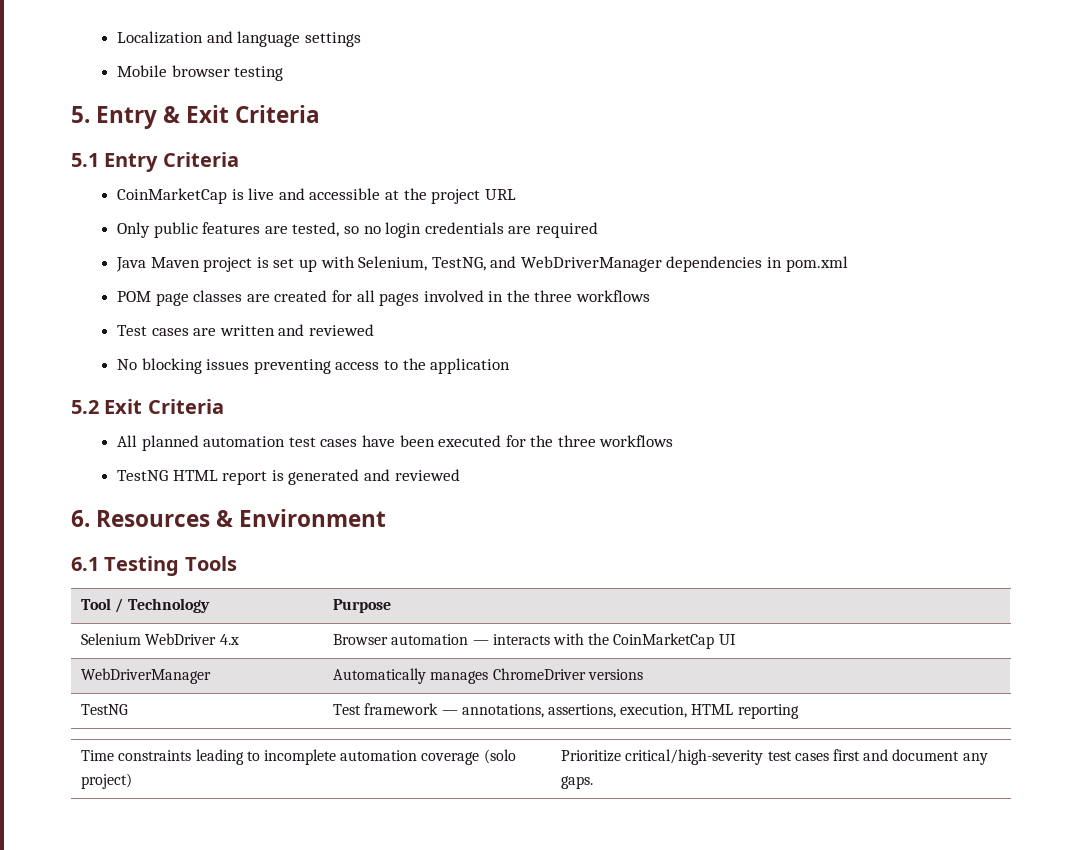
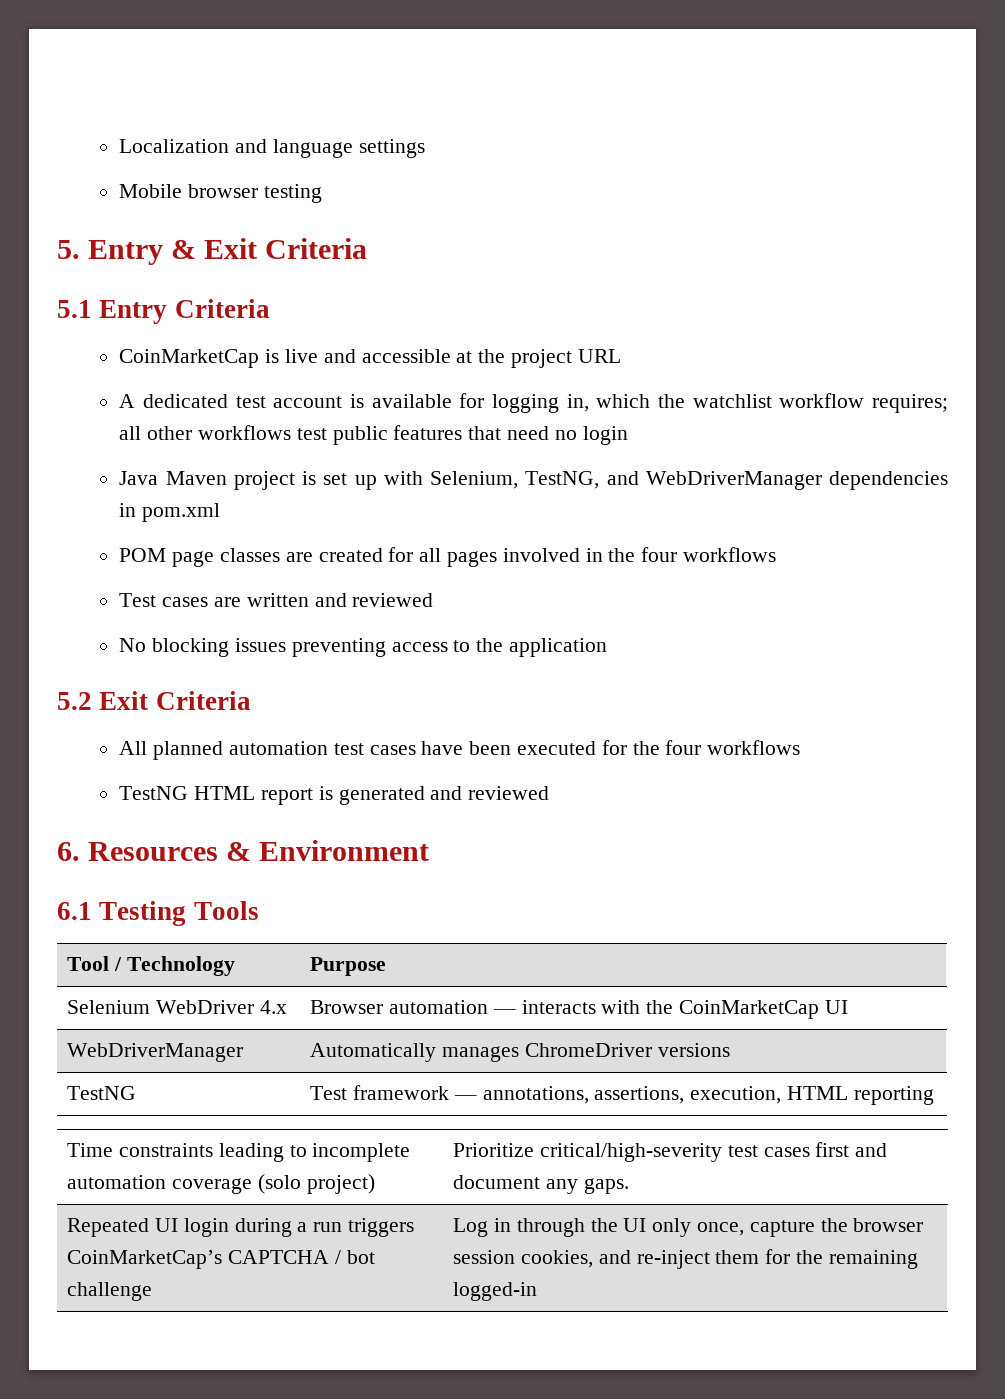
- Only public features are tested, so no login credentials are required
+ A dedicated test account is available for logging in, which the watchlist workflow requires; all other workflows test public features that need no login
- POM page classes are created for all pages involved in the three workflows
+ POM page classes are created for all pages involved in the four workflows
- All planned automation test cases have been executed for the three workflows
+ All planned automation test cases have been executed for the four workflows
+ Repeated UI login during a run triggers CoinMarketCap’s CAPTCHA / bot challenge | Log in through the UI only once, capture the browser session cookies, and re-inject them for the remaining logged-in

